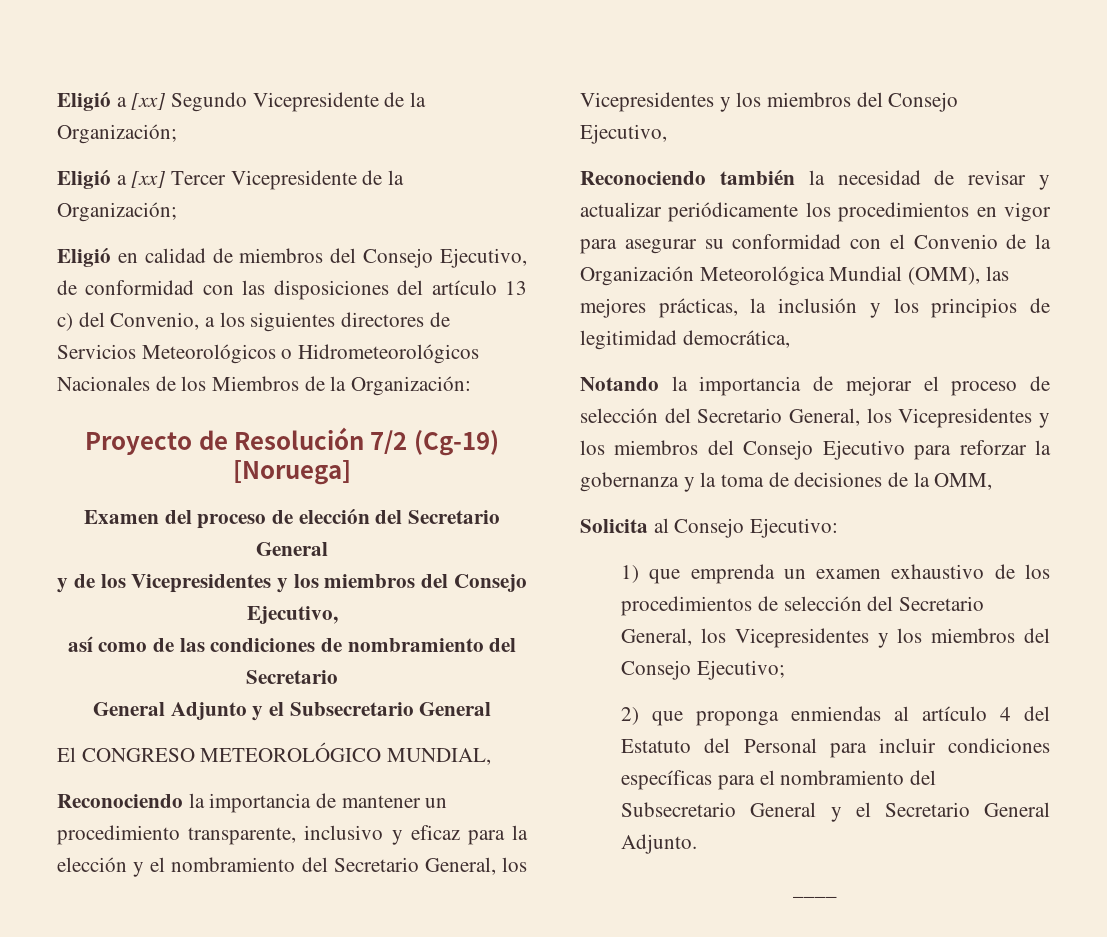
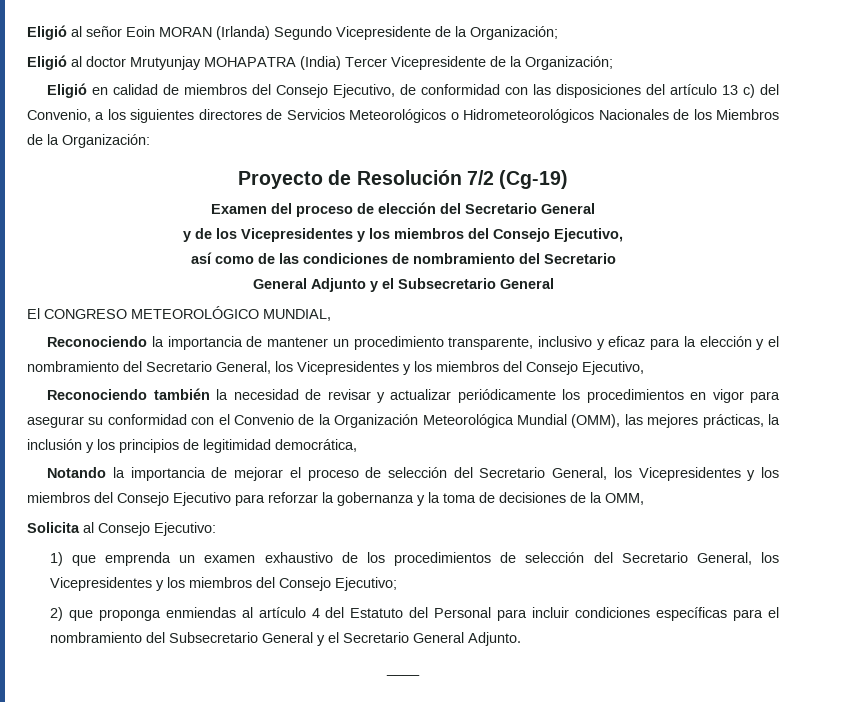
- Eligió a [xx] Segundo Vicepresidente de la Organización;
+ Eligió al señor Eoin MORAN (Irlanda) Segundo Vicepresidente de la Organización;
- Eligió a [xx] Tercer Vicepresidente de la Organización;
+ Eligió al doctor Mrutyunjay MOHAPATRA (India) Tercer Vicepresidente de la Organización;
- Proyecto de Resolución 7/2 (Cg-19) [Noruega]
+ Proyecto de Resolución 7/2 (Cg-19)

